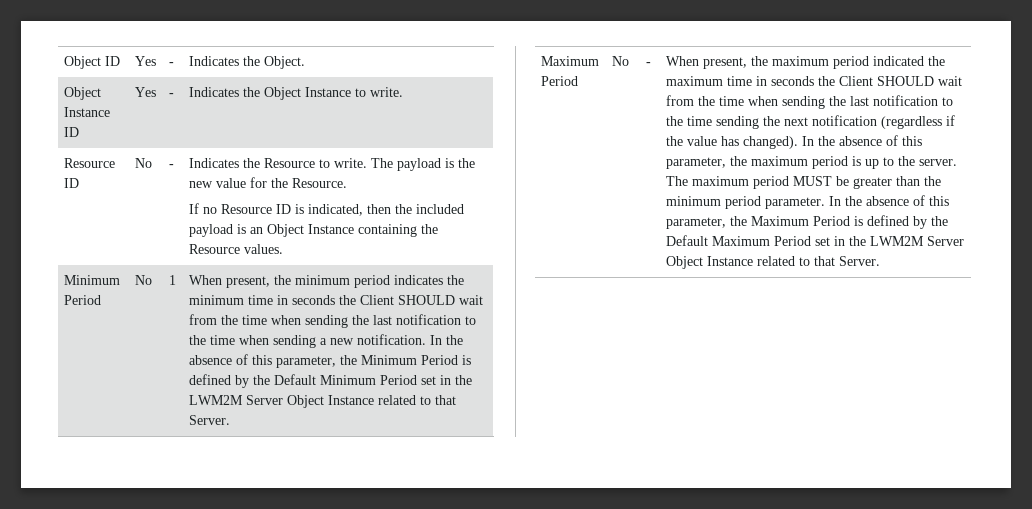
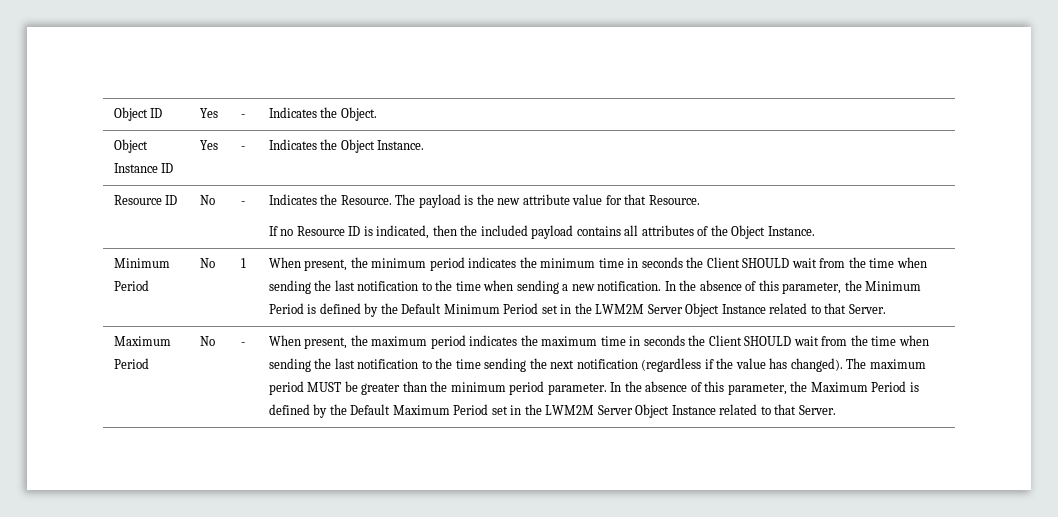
- Object Instance ID | Yes | - | Indicates the Object Instance to write.
+ Object Instance ID | Yes | - | Indicates the Object Instance.
- Resource ID | No | - | Indicates the Resource to write. The payload is the new value for the Resource.
- If no Resource ID is indicated, then the included payload is an Object Instance containing the Resource values.
+ Resource ID | No | - | Indicates the Resource. The payload is the new attribute value for that Resource.
+ If no Resource ID is indicated, then the included payload contains all attributes of the Object Instance.
- When present, the maximum period indicated the maximum time in seconds the Client SHOULD wait from the time when sending the last notification to the time sending the next notification (regardless if the value has changed).
+ When present, the maximum period indicates the maximum time in seconds the Client SHOULD wait from the time when sending the last notification to the time sending the next notification (regardless if the value has changed).
- In the absence of this parameter, the maximum period is up to the server.

